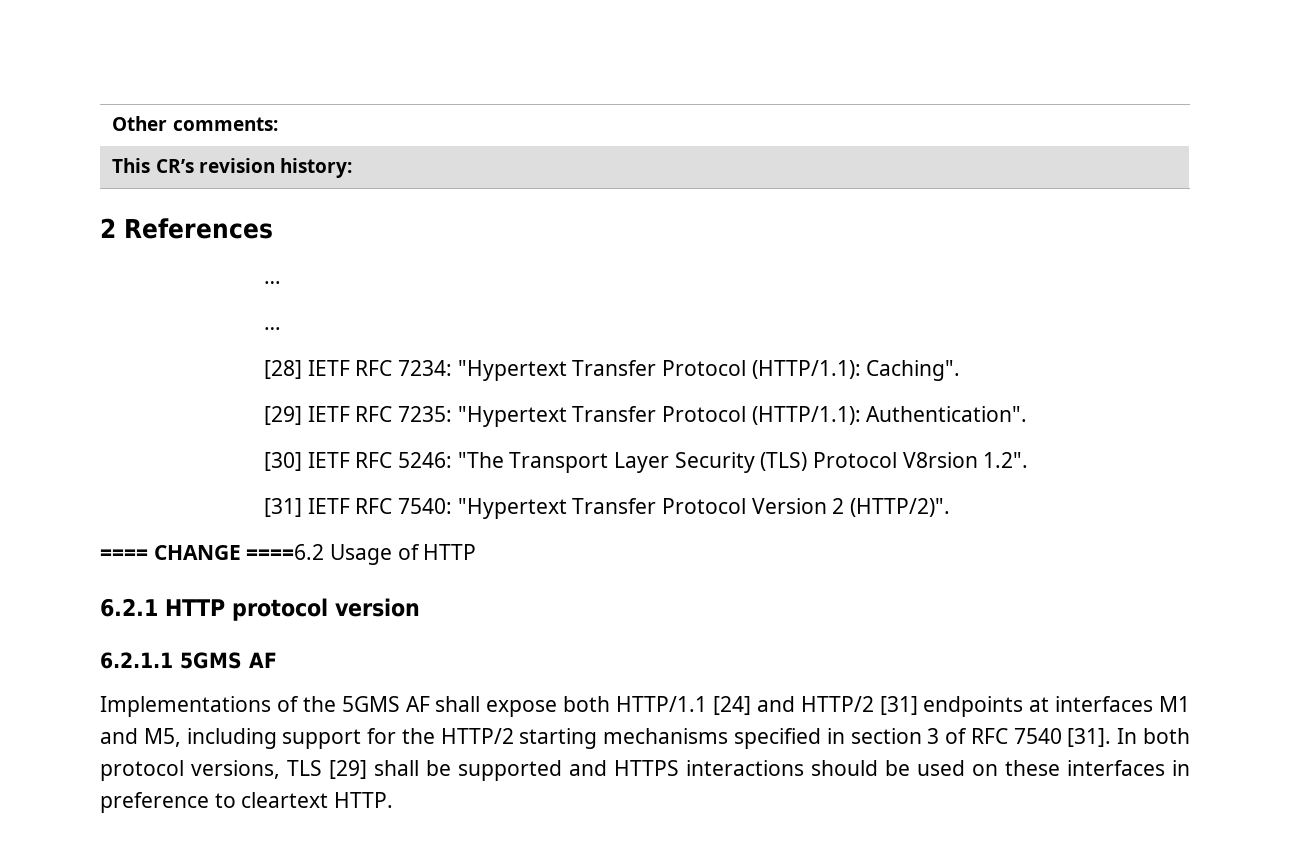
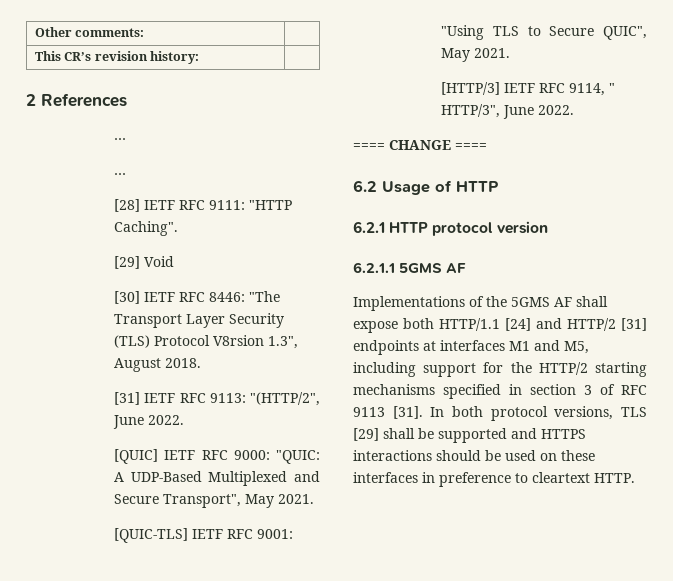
- [28] IETF RFC 7234: "Hypertext Transfer Protocol (HTTP/1.1): Caching".
- [29] IETF RFC 7235: "Hypertext Transfer Protocol (HTTP/1.1): Authentication".
+ [28] IETF RFC 9111: "HTTP Caching".
+ [29] Void
- [30] IETF RFC 5246: "The Transport Layer Security (TLS) Protocol V8rsion 1.2".
+ [30] IETF RFC 8446: "The Transport Layer Security (TLS) Protocol V8rsion 1.3", August 2018.
- [31] IETF RFC 7540: "Hypertext Transfer Protocol Version 2 (HTTP/2)".
+ [31] IETF RFC 9113: "(HTTP/2", June 2022.
+ [QUIC] IETF RFC 9000: "QUIC: A UDP-Based Multiplexed and Secure Transport", May 2021.
+ [QUIC-TLS] IETF RFC 9001: "Using TLS to Secure QUIC", May 2021.
+ [HTTP/3] IETF RFC 9114, " HTTP/3", June 2022.
- ==== CHANGE ====6.2 Usage of HTTP
+ ==== CHANGE ====
+ 6.2 Usage of HTTP
- Implementations of the 5GMS AF shall expose both HTTP/1.1 [24] and HTTP/2 [31] endpoints at interfaces M1 and M5, including support for the HTTP/2 starting mechanisms specified in section 3 of RFC 7540 [31].
+ Implementations of the 5GMS AF shall expose both HTTP/1.1 [24] and HTTP/2 [31] endpoints at interfaces M1 and M5, including support for the HTTP/2 starting mechanisms specified in section 3 of RFC 9113 [31].

